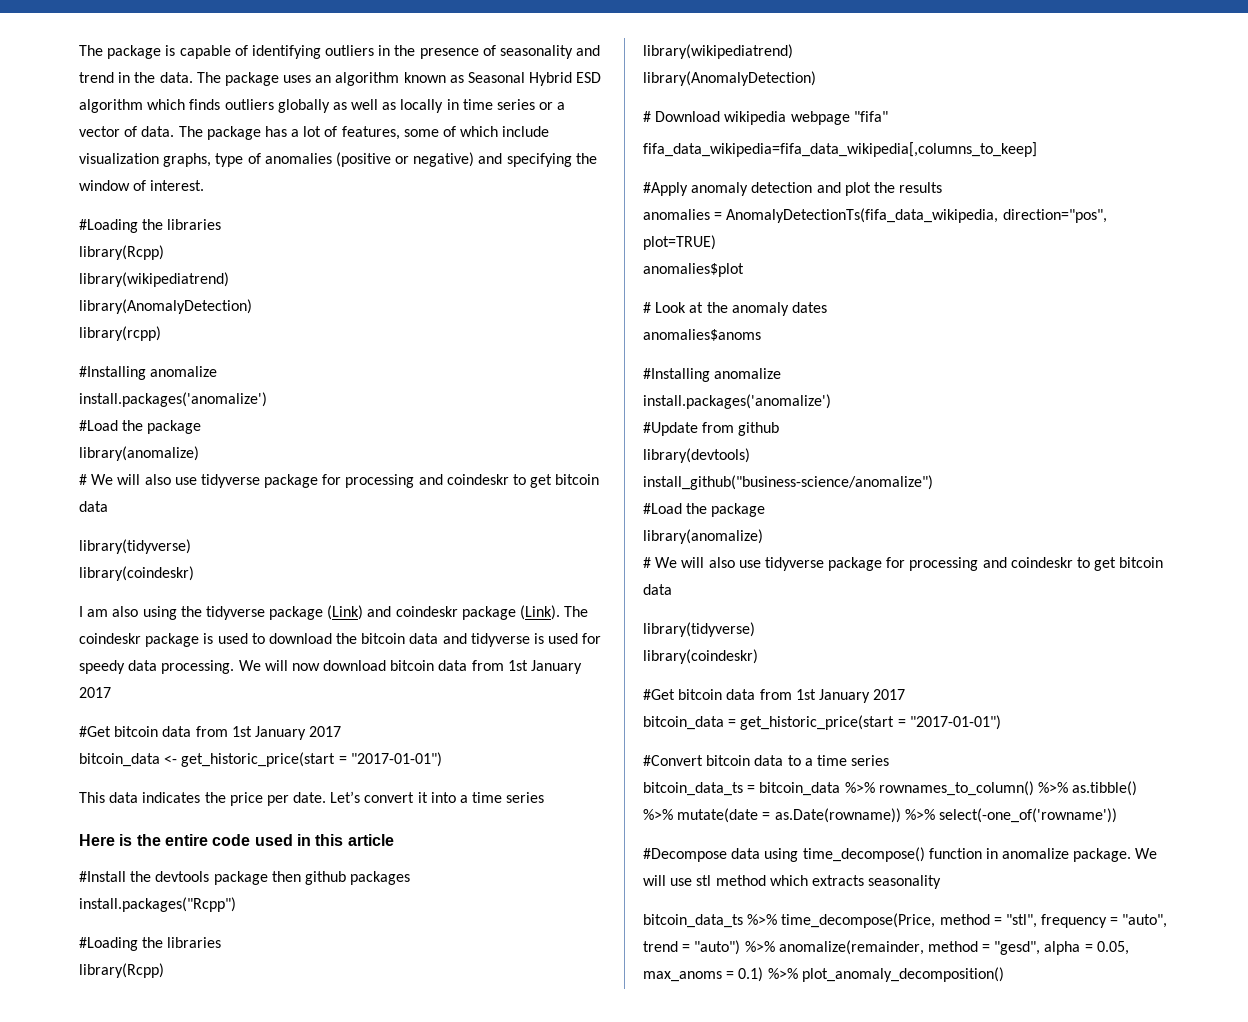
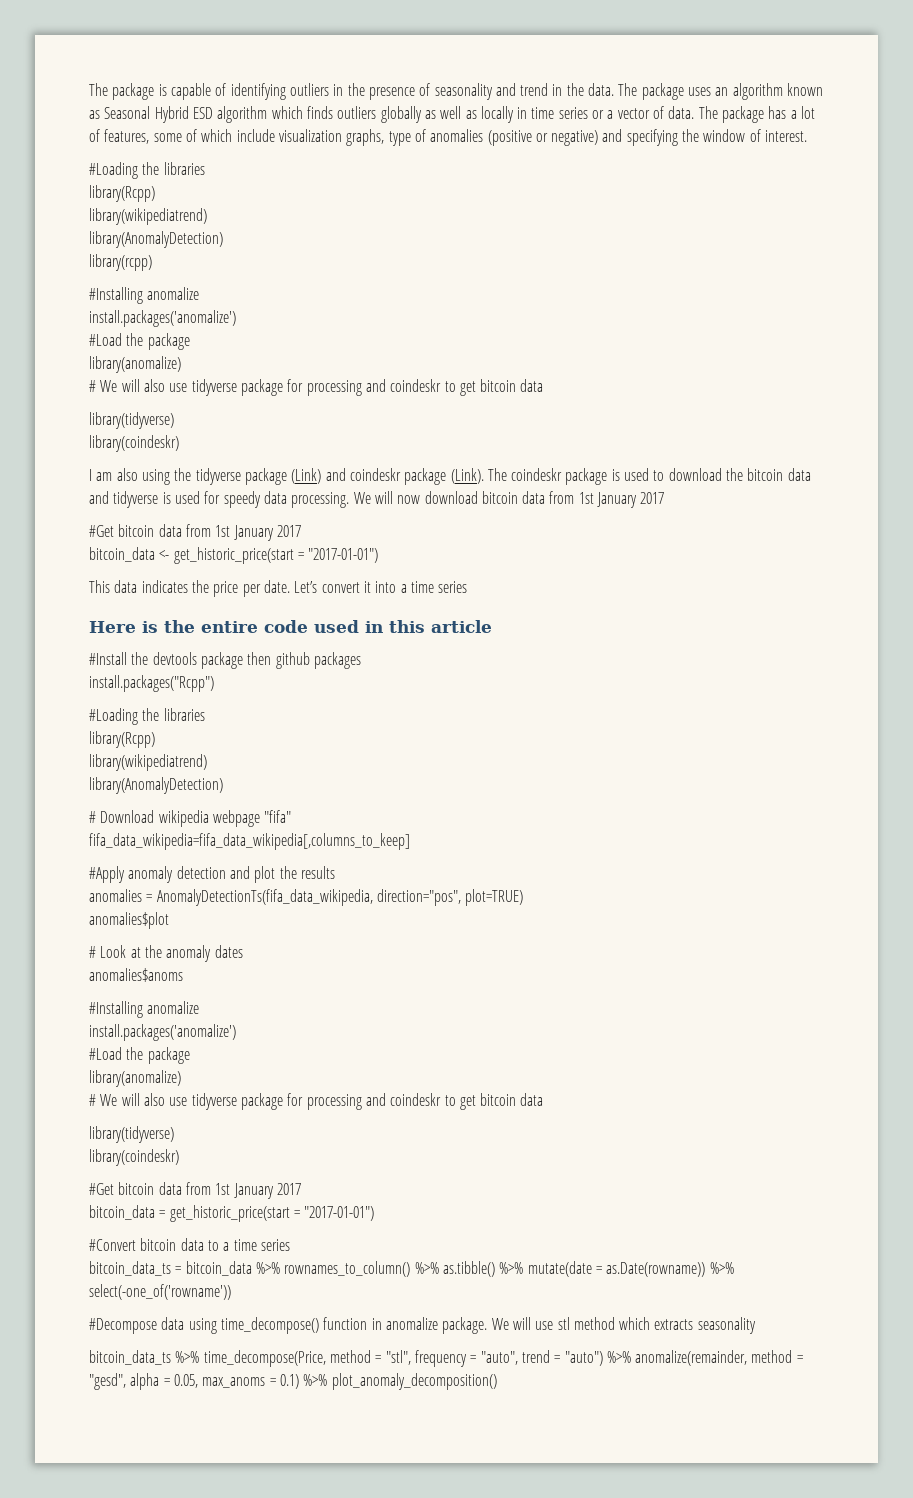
- #Update from github
- library(devtools)
- install_github("business-science/anomalize")

